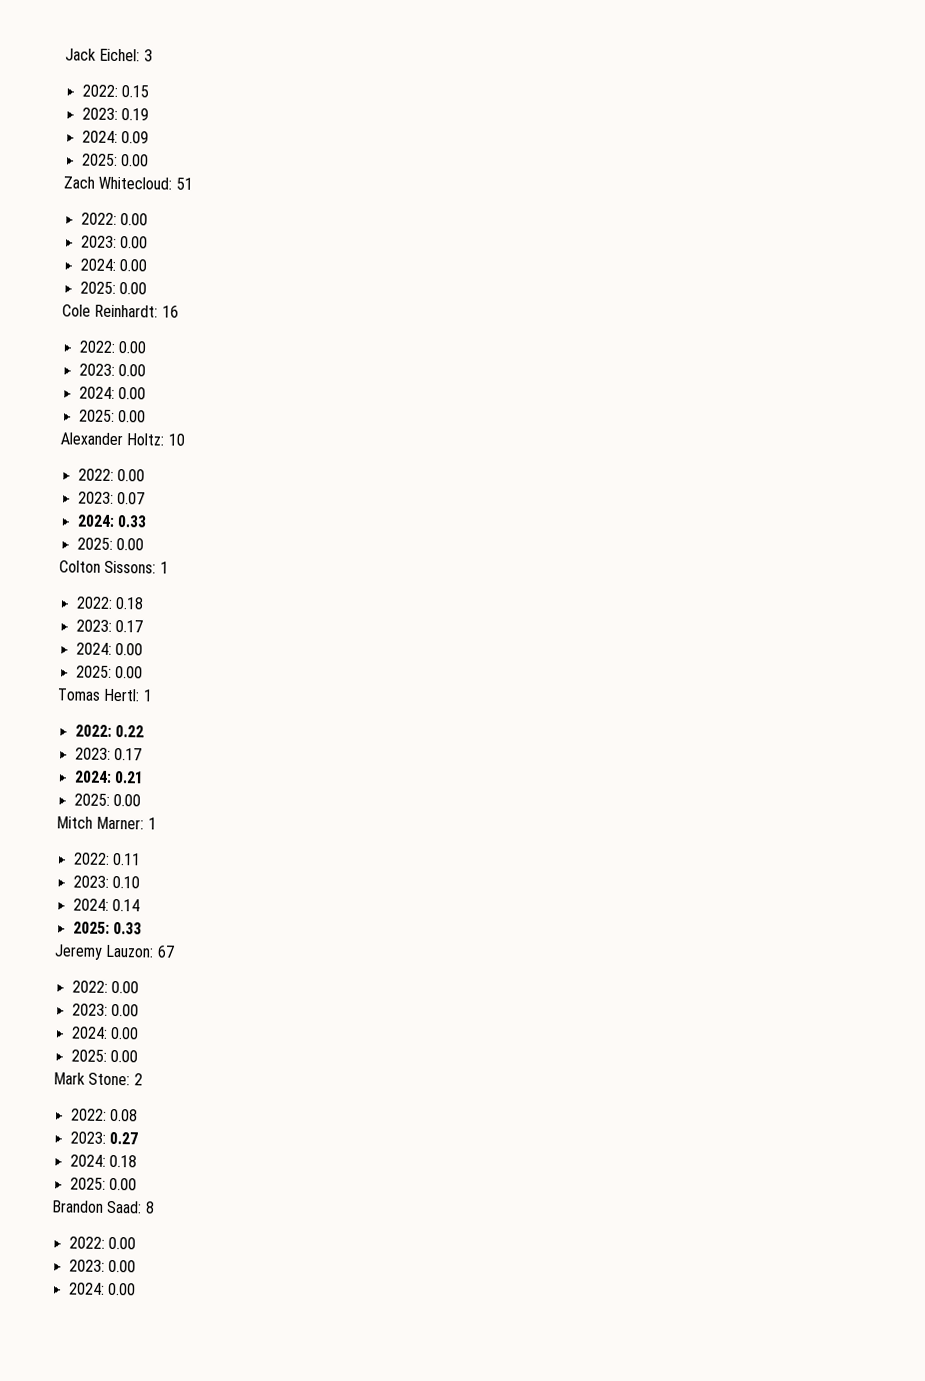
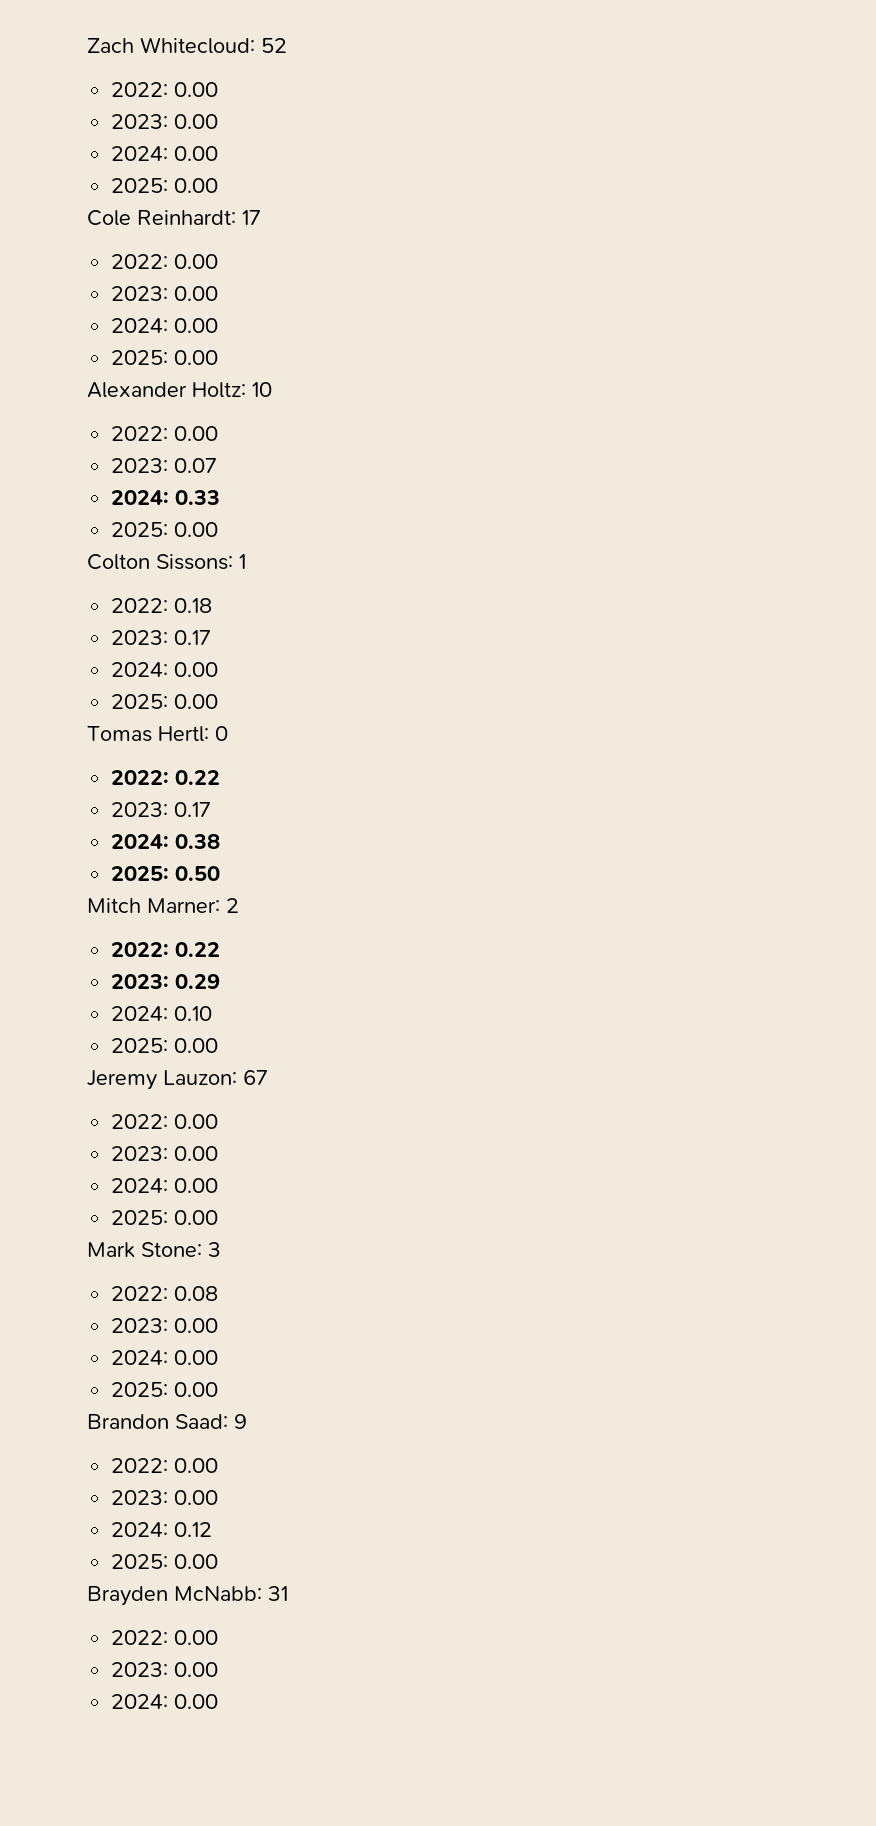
- Jack Eichel: 3
- 2022: 0.15
- 2023: 0.19
- 2024: 0.09
- 2025: 0.00
- Zach Whitecloud: 51
+ Zach Whitecloud: 52
- Cole Reinhardt: 16
+ Cole Reinhardt: 17
- Tomas Hertl: 1
+ Tomas Hertl: 0
- 2024: 0.21
+ 2024: 0.38
+ 2025: 0.50
+ Mitch Marner: 2
+ 2022: 0.22
+ 2023: 0.29
+ 2024: 0.10
  2025: 0.00
- Mitch Marner: 1
- 2022: 0.11
- 2023: 0.10
- 2024: 0.14
- 2025: 0.33
- Mark Stone: 2
+ Mark Stone: 3
  2022: 0.08
- 2023: 0.27
- 2024: 0.18
+ 2023: 0.00
+ 2024: 0.00
- Brandon Saad: 8
+ Brandon Saad: 9
+ 2022: 0.00
+ 2023: 0.00
+ 2024: 0.12
+ 2025: 0.00
+ Brayden McNabb: 31

